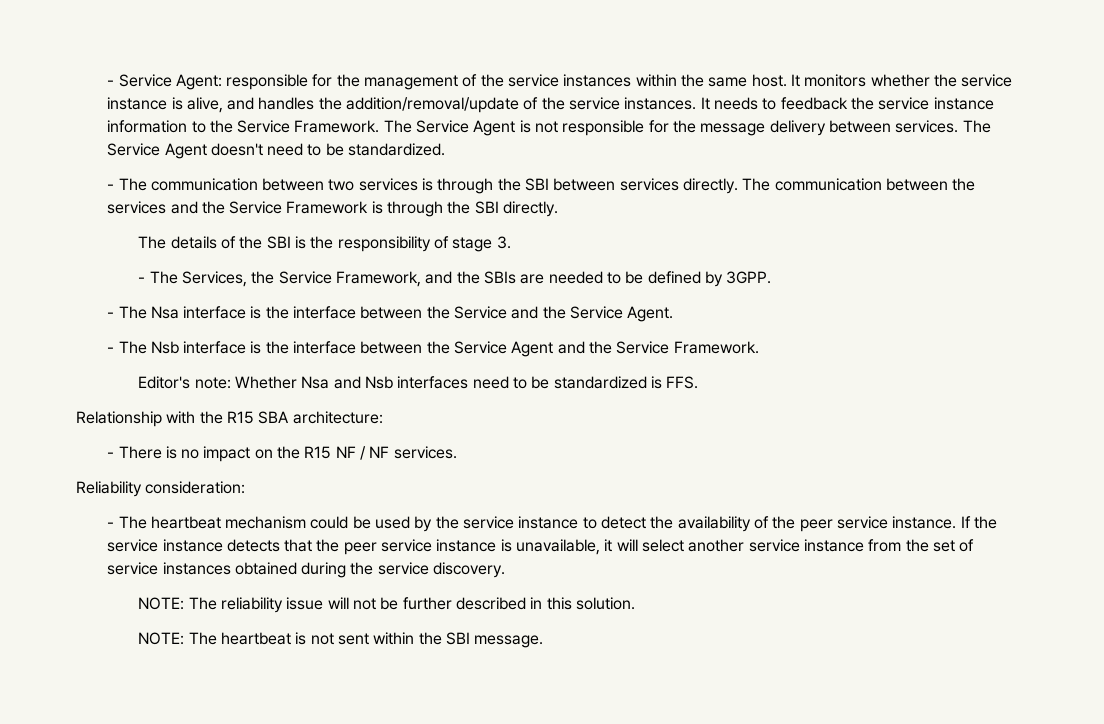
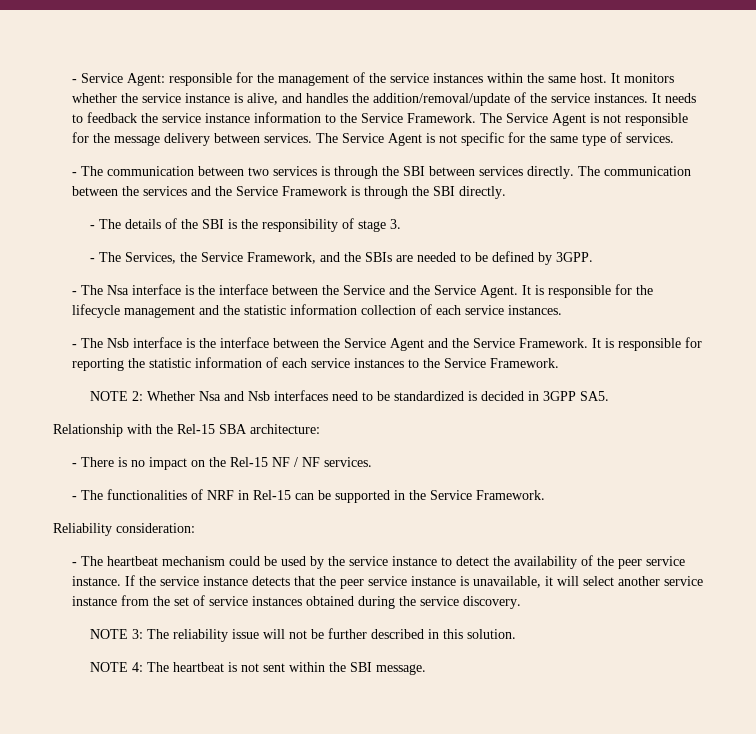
- The Service Agent doesn't need to be standardized.
+ The Service Agent is not specific for the same type of services.
- The details of the SBI is the responsibility of stage 3.
+ - The details of the SBI is the responsibility of stage 3.
+ It is responsible for the lifecycle management and the statistic information collection of each service instances.
- - The Nsb interface is the interface between the Service Agent and the Service Framework.
- Editor's note: Whether Nsa and Nsb interfaces need to be standardized is FFS.
+ - The Nsb interface is the interface between the Service Agent and the Service Framework. It is responsible for reporting the statistic information of each service instances to the Service Framework.
+ NOTE 2: Whether Nsa and Nsb interfaces need to be standardized is decided in 3GPP SA5.
- Relationship with the R15 SBA architecture:
+ Relationship with the Rel-15 SBA architecture:
- - There is no impact on the R15 NF / NF services.
+ - There is no impact on the Rel-15 NF / NF services.
+ - The functionalities of NRF in Rel-15 can be supported in the Service Framework.
- NOTE: The reliability issue will not be further described in this solution.
+ NOTE 3: The reliability issue will not be further described in this solution.
- NOTE: The heartbeat is not sent within the SBI message.
+ NOTE 4: The heartbeat is not sent within the SBI message.

